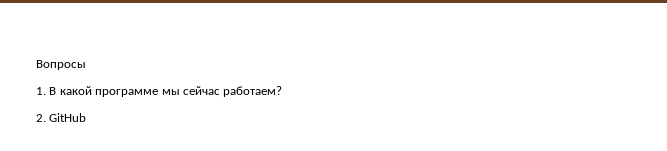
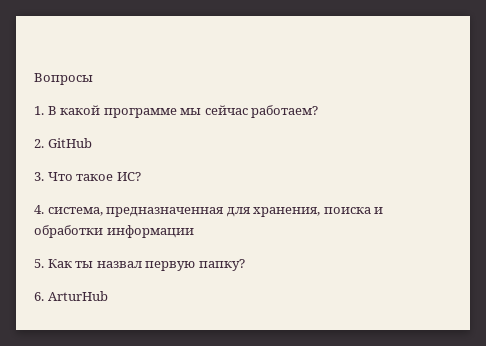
+ 3. Что такое ИС?
+ 4. система, предназначенная для хранения, поиска и обработки информации
+ 5. Как ты назвал первую папку?
+ 6. ArturHub

